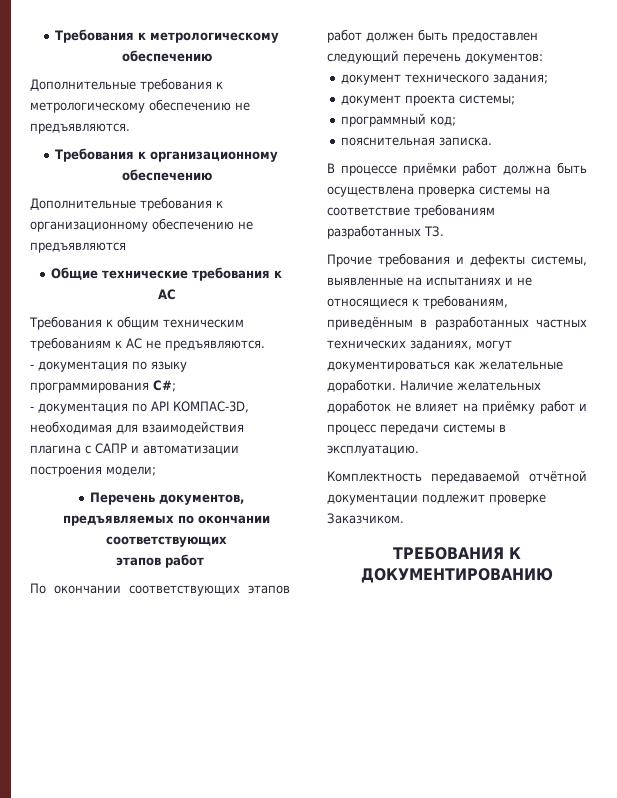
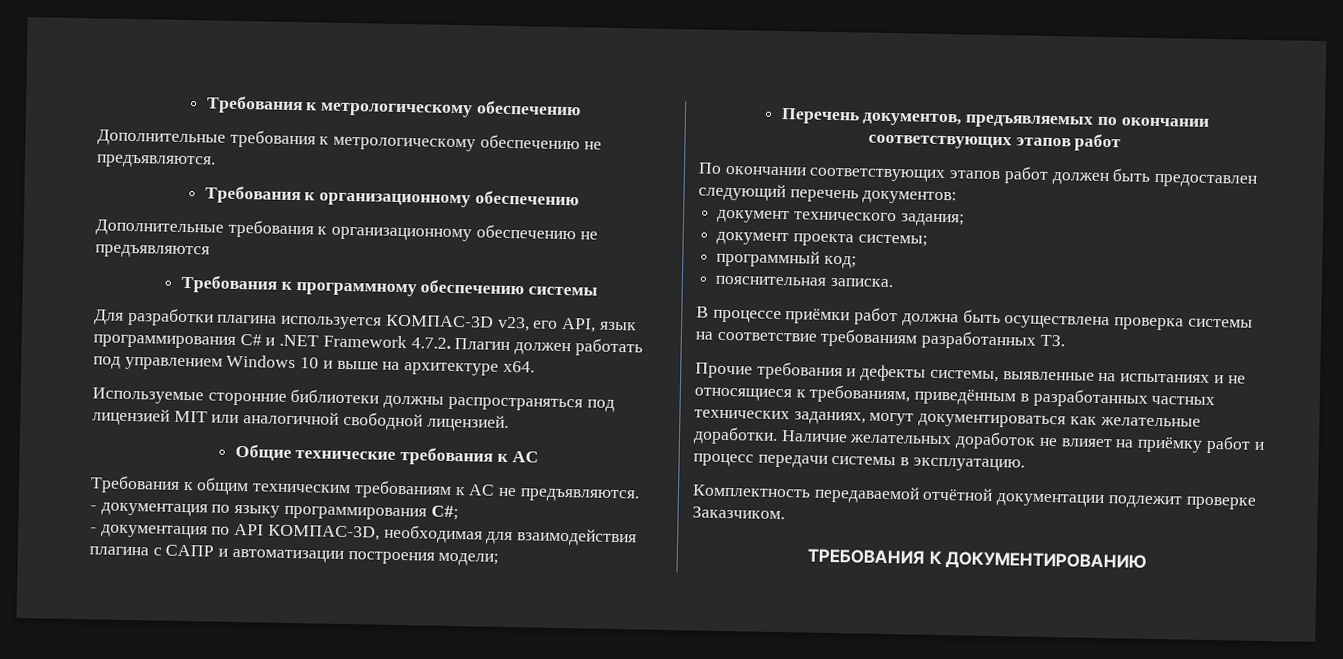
+ Требования к программному обеспечению системы
+ Для разработки плагина используется КОМПАС-3D v23, его API, язык программирования C# и .NET Framework 4.7.2. Плагин должен работать под управлением Windows 10 и выше на архитектуре x64.
+ Используемые сторонние библиотеки должны распространяться под лицензией MIT или аналогичной свободной лицензией.
- Перечень документов, предъявляемых по окончании соответствующих
- этапов работ
+ Перечень документов, предъявляемых по окончании соответствующих этапов работ

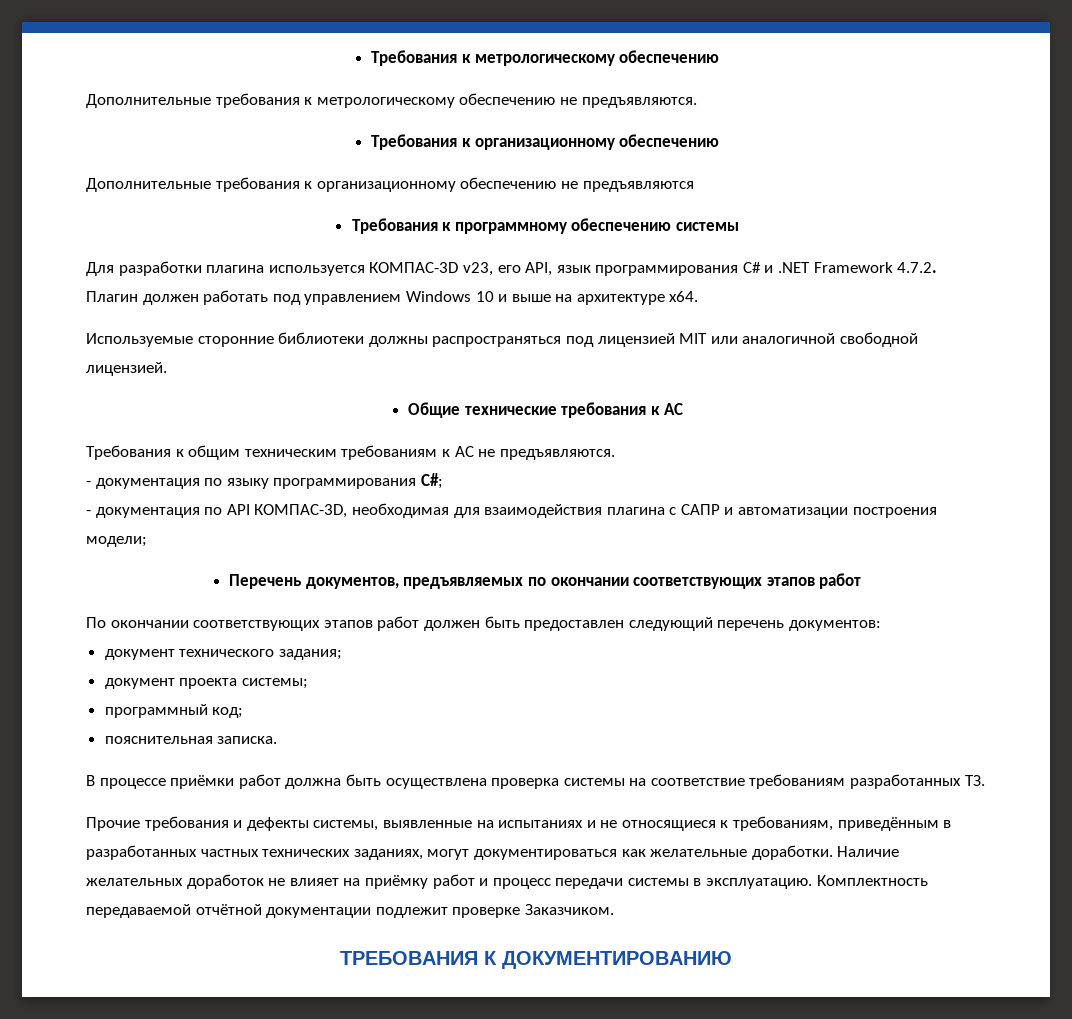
- Наличие желательных доработок не влияет на приёмку работ и процесс передачи системы в эксплуатацию.
- Комплектность передаваемой отчётной документации подлежит проверке Заказчиком.
+ Наличие желательных доработок не влияет на приёмку работ и процесс передачи системы в эксплуатацию. Комплектность передаваемой отчётной документации подлежит проверке Заказчиком.

